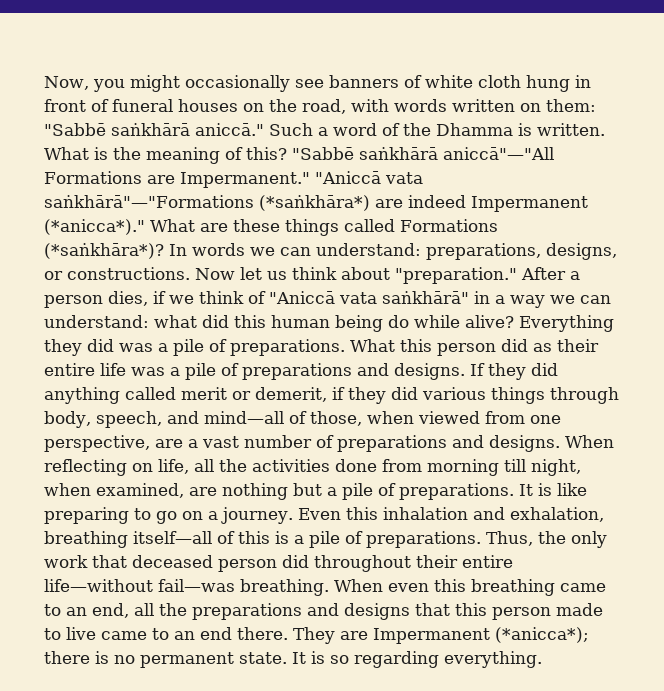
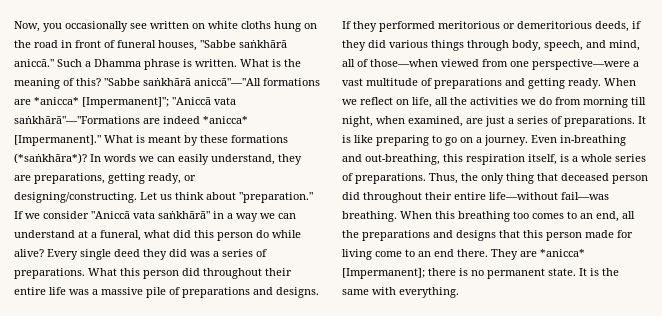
- Now, you might occasionally see banners of white cloth hung in front of funeral houses on the road, with words written on them: "Sabbē saṅkhārā aniccā." Such a word of the Dhamma is written.
+ Now, you occasionally see written on white cloths hung on the road in front of funeral houses, "Sabbe saṅkhārā aniccā." Such a Dhamma phrase is written.
- "Sabbē saṅkhārā aniccā"—"All Formations are Impermanent." "Aniccā vata saṅkhārā"—"Formations (*saṅkhāra*) are indeed Impermanent (*anicca*)." What are these things called Formations (*saṅkhāra*)?
+ "Sabbe saṅkhārā aniccā"—"All formations are *anicca* [Impermanent]"; "Aniccā vata saṅkhārā"—"Formations are indeed *anicca* [Impermanent]." What is meant by these formations (*saṅkhāra*)?
- In words we can understand: preparations, designs, or constructions. Now let us think about "preparation." After a person dies, if we think of "Aniccā vata saṅkhārā" in a way we can understand: what did this human being do while alive?
+ In words we can easily understand, they are preparations, getting ready, or designing/constructing. Let us think about "preparation." If we consider "Aniccā vata saṅkhārā" in a way we can understand at a funeral, what did this person do while alive?
- Everything they did was a pile of preparations.
+ Every single deed they did was a series of preparations.
- What this person did as their entire life was a pile of preparations and designs.
+ What this person did throughout their entire life was a massive pile of preparations and designs.
- If they did anything called merit or demerit, if they did various things through body, speech, and mind—all of those, when viewed from one perspective, are a vast number of preparations and designs. When reflecting on life, all the activities done from morning till night, when examined, are nothing but a pile of preparations.
+ If they performed meritorious or demeritorious deeds, if they did various things through body, speech, and mind, all of those—when viewed from one perspective—were a vast multitude of preparations and getting ready. When we reflect on life, all the activities we do from morning till night, when examined, are just a series of preparations.
- Even this inhalation and exhalation, breathing itself—all of this is a pile of preparations.
+ Even in-breathing and out-breathing, this respiration itself, is a whole series of preparations.
- Thus, the only work that deceased person did throughout their entire life—without fail—was breathing.
+ Thus, the only thing that deceased person did throughout their entire life—without fail—was breathing.
- When even this breathing came to an end, all the preparations and designs that this person made to live came to an end there.
+ When this breathing too comes to an end, all the preparations and designs that this person made for living come to an end there.
- They are Impermanent (*anicca*); there is no permanent state.
+ They are *anicca* [Impermanent]; there is no permanent state.
- It is so regarding everything.
+ It is the same with everything.

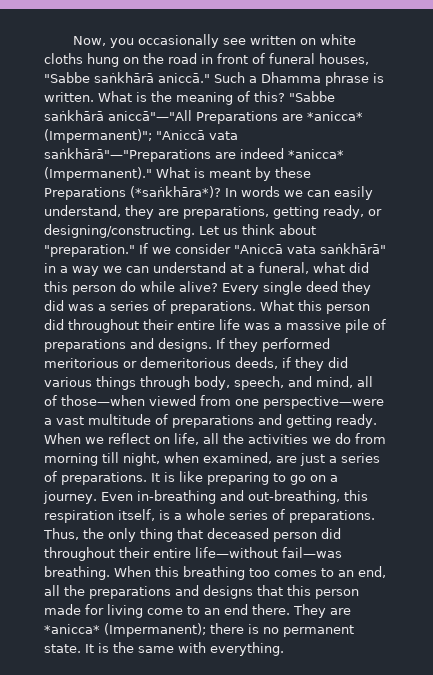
- "Sabbe saṅkhārā aniccā"—"All formations are *anicca* [Impermanent]"; "Aniccā vata saṅkhārā"—"Formations are indeed *anicca* [Impermanent]."
+ "Sabbe saṅkhārā aniccā"—"All Preparations are *anicca* (Impermanent)"; "Aniccā vata saṅkhārā"—"Preparations are indeed *anicca* (Impermanent)."
- What is meant by these formations (*saṅkhāra*)?
+ What is meant by these Preparations (*saṅkhāra*)?
- They are *anicca* [Impermanent]; there is no permanent state.
+ They are *anicca* (Impermanent); there is no permanent state.

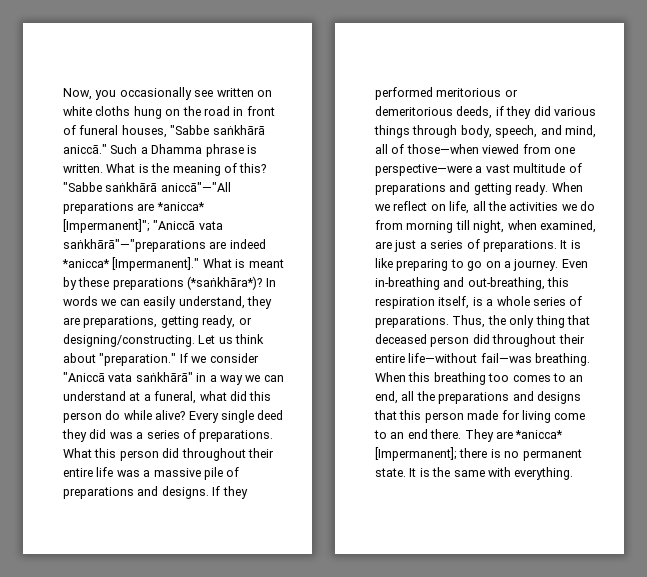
- "Sabbe saṅkhārā aniccā"—"All Preparations are *anicca* (Impermanent)"; "Aniccā vata saṅkhārā"—"Preparations are indeed *anicca* (Impermanent)."
+ "Sabbe saṅkhārā aniccā"—"All preparations are *anicca* [Impermanent]"; "Aniccā vata saṅkhārā"—"preparations are indeed *anicca* [Impermanent]."
- What is meant by these Preparations (*saṅkhāra*)?
+ What is meant by these preparations (*saṅkhāra*)?
- They are *anicca* (Impermanent); there is no permanent state.
+ They are *anicca* [Impermanent]; there is no permanent state.

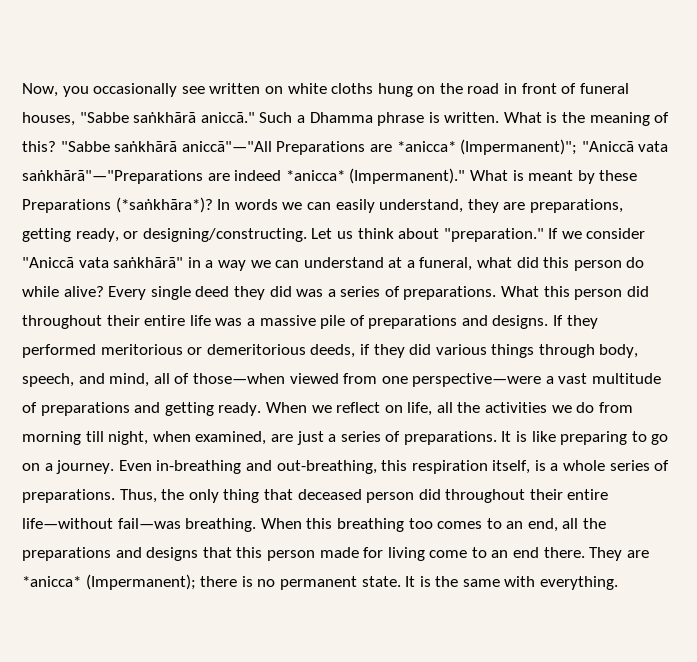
- "Sabbe saṅkhārā aniccā"—"All preparations are *anicca* [Impermanent]"; "Aniccā vata saṅkhārā"—"preparations are indeed *anicca* [Impermanent]."
+ "Sabbe saṅkhārā aniccā"—"All Preparations are *anicca* (Impermanent)"; "Aniccā vata saṅkhārā"—"Preparations are indeed *anicca* (Impermanent)."
- What is meant by these preparations (*saṅkhāra*)?
+ What is meant by these Preparations (*saṅkhāra*)?
- They are *anicca* [Impermanent]; there is no permanent state.
+ They are *anicca* (Impermanent); there is no permanent state.

